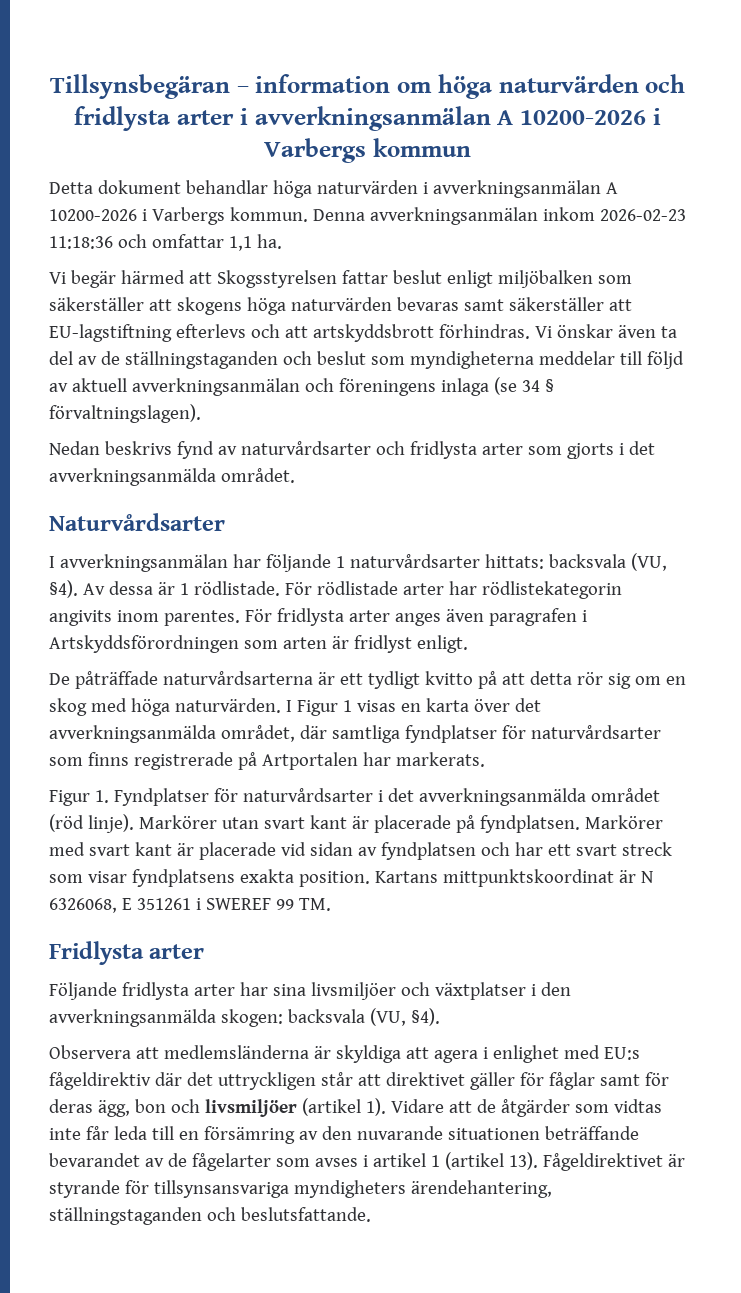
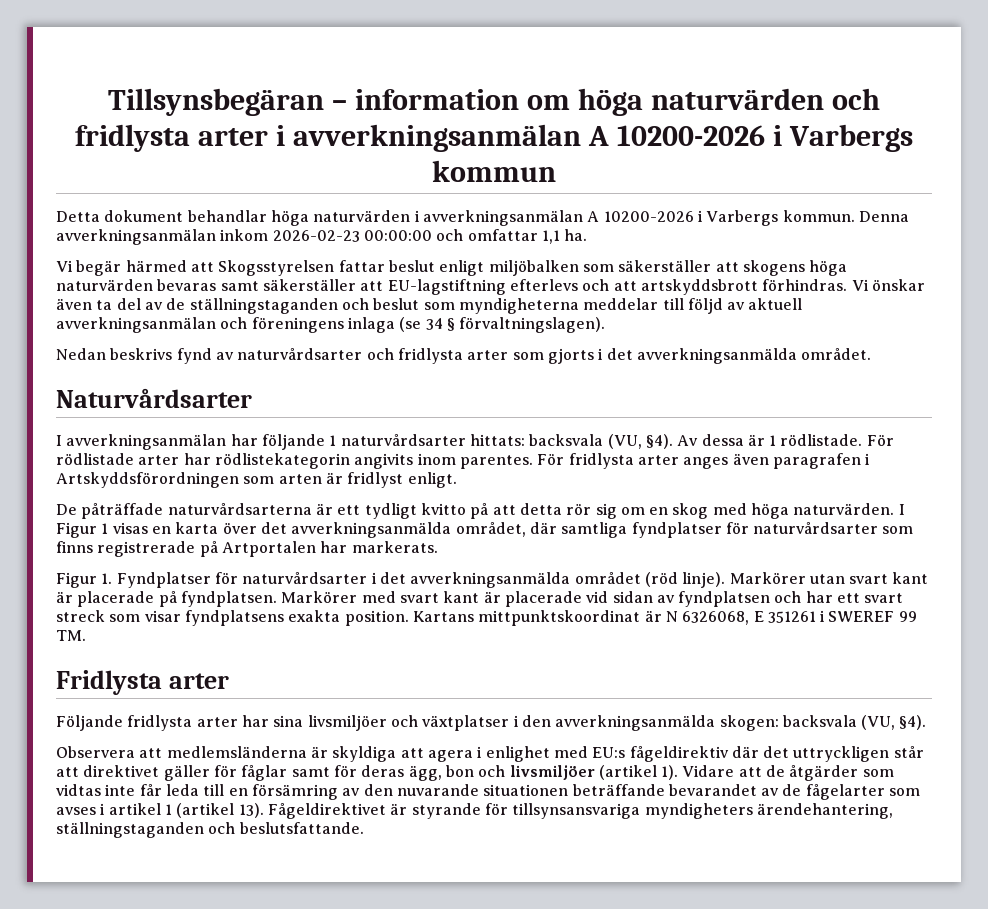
- Denna avverkningsanmälan inkom 2026-02-23 11:18:36 och omfattar 1,1 ha.
+ Denna avverkningsanmälan inkom 2026-02-23 00:00:00 och omfattar 1,1 ha.

